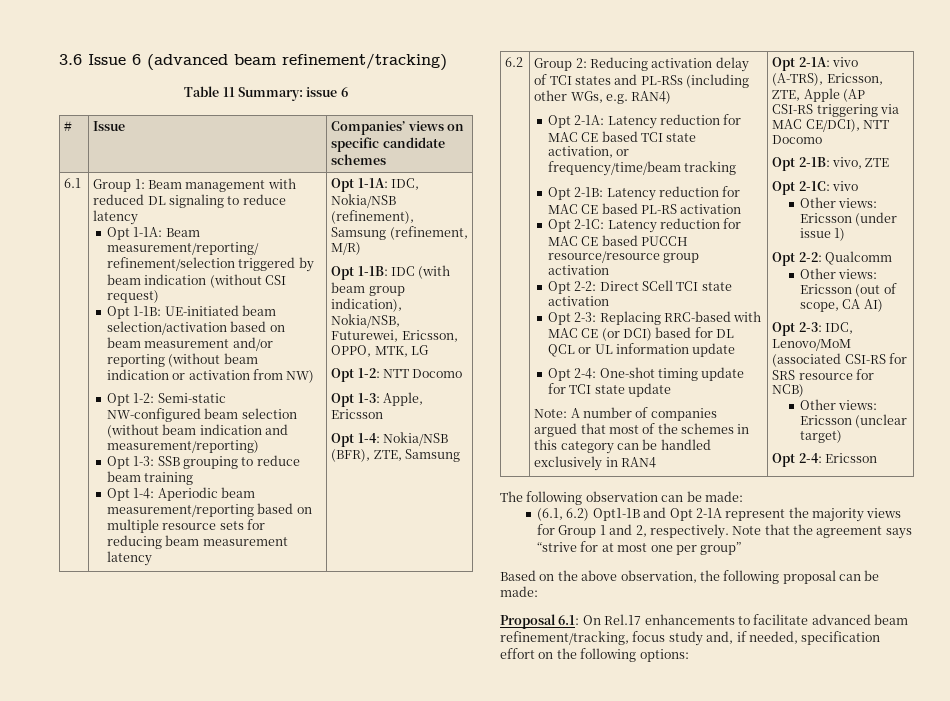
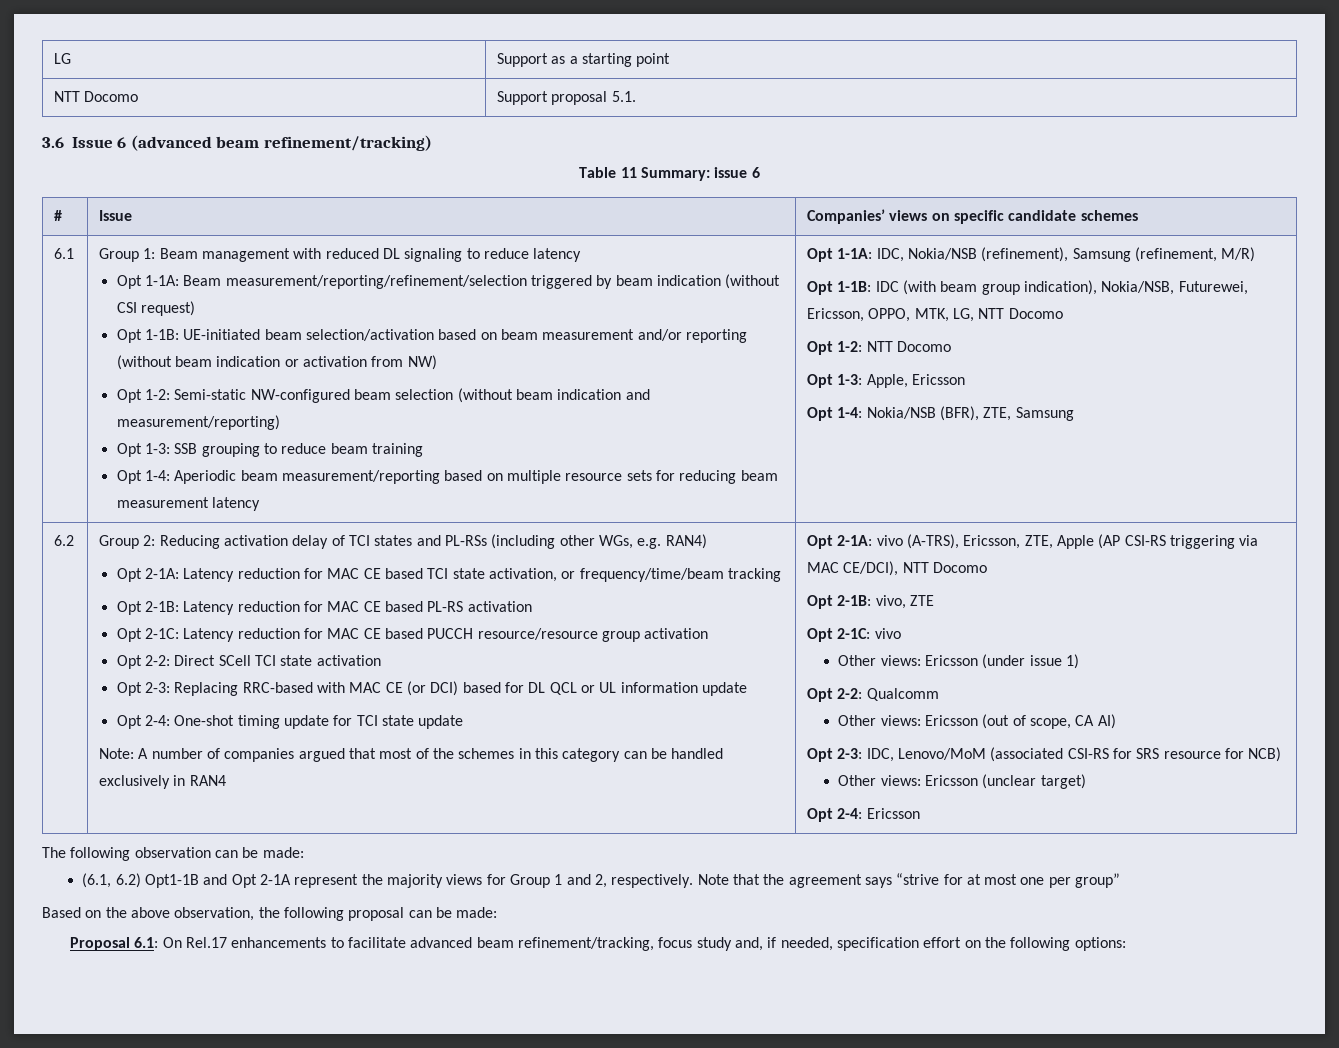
+ LG | Support as a starting point
+ NTT Docomo | Support proposal 5.1.
- Opt 1-1B: IDC (with beam group indication), Nokia/NSB, Futurewei, Ericsson, OPPO, MTK, LG
+ Opt 1-1B: IDC (with beam group indication), Nokia/NSB, Futurewei, Ericsson, OPPO, MTK, LG, NTT Docomo

